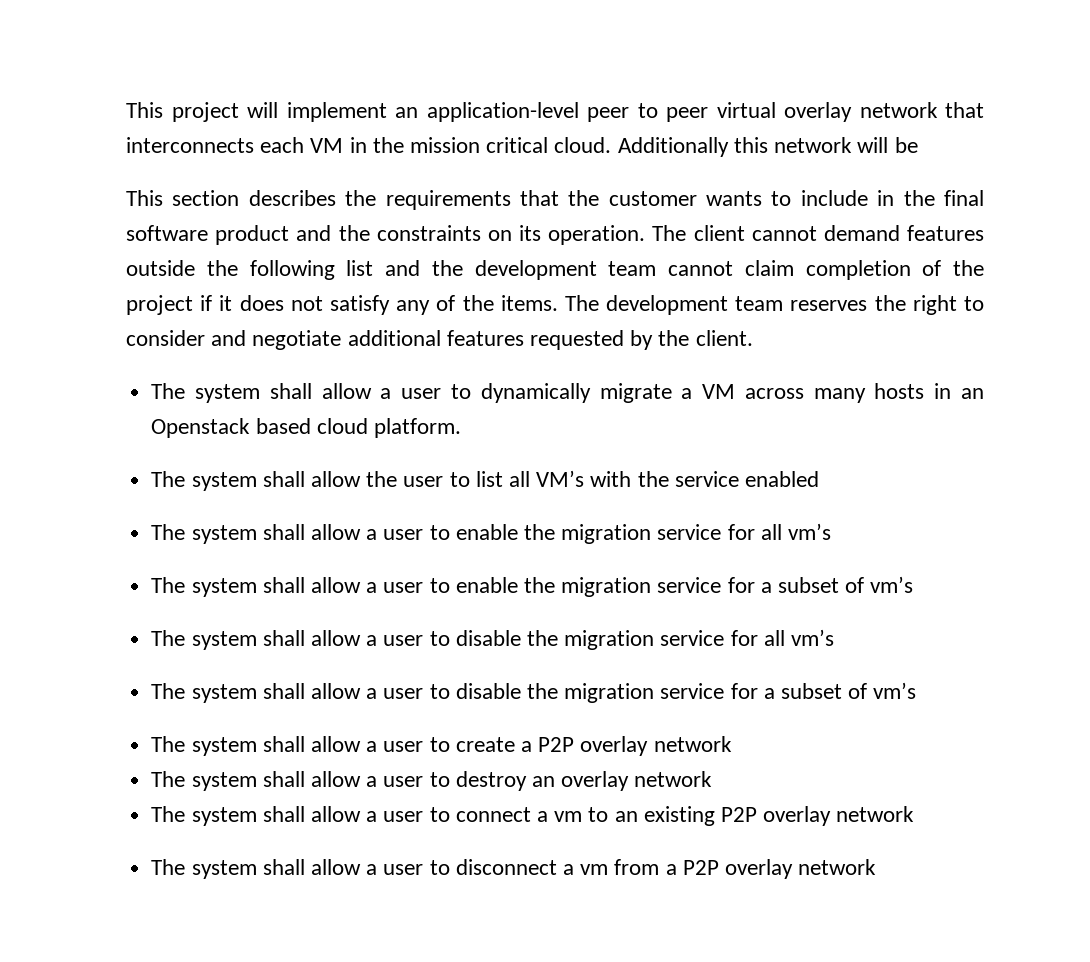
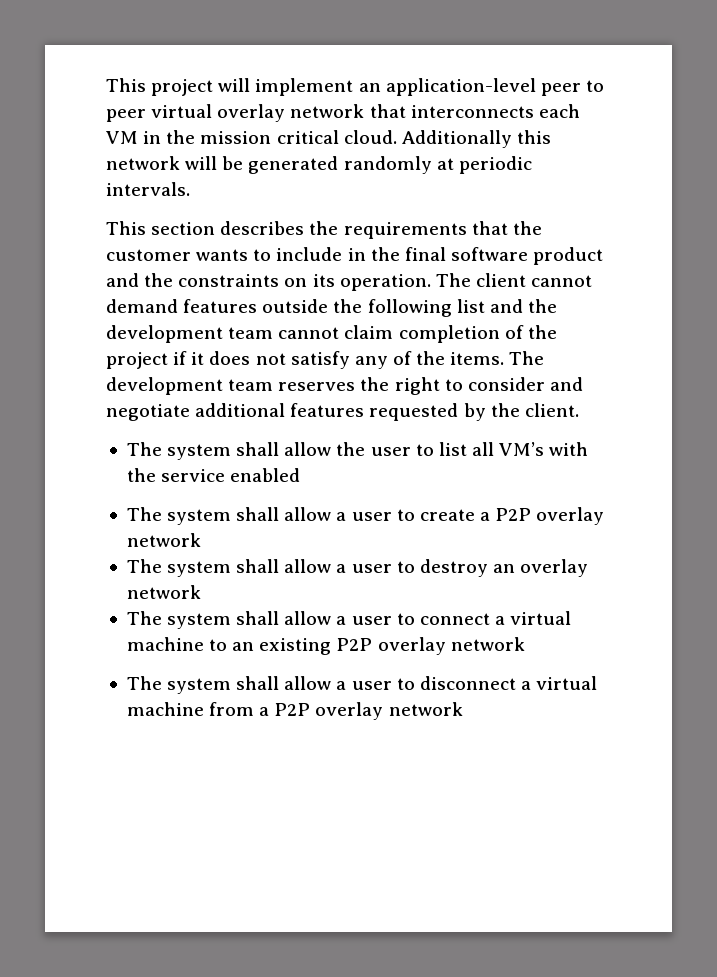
- Additionally this network will be
+ Additionally this network will be generated randomly at periodic intervals.
- The system shall allow a user to dynamically migrate a VM across many hosts in an Openstack based cloud platform.
- The system shall allow a user to enable the migration service for all vm’s
- The system shall allow a user to enable the migration service for a subset of vm’s
- The system shall allow a user to disable the migration service for all vm’s
- The system shall allow a user to disable the migration service for a subset of vm’s
- The system shall allow a user to connect a vm to an existing P2P overlay network
+ The system shall allow a user to connect a virtual machine to an existing P2P overlay network
- The system shall allow a user to disconnect a vm from a P2P overlay network
+ The system shall allow a user to disconnect a virtual machine from a P2P overlay network

